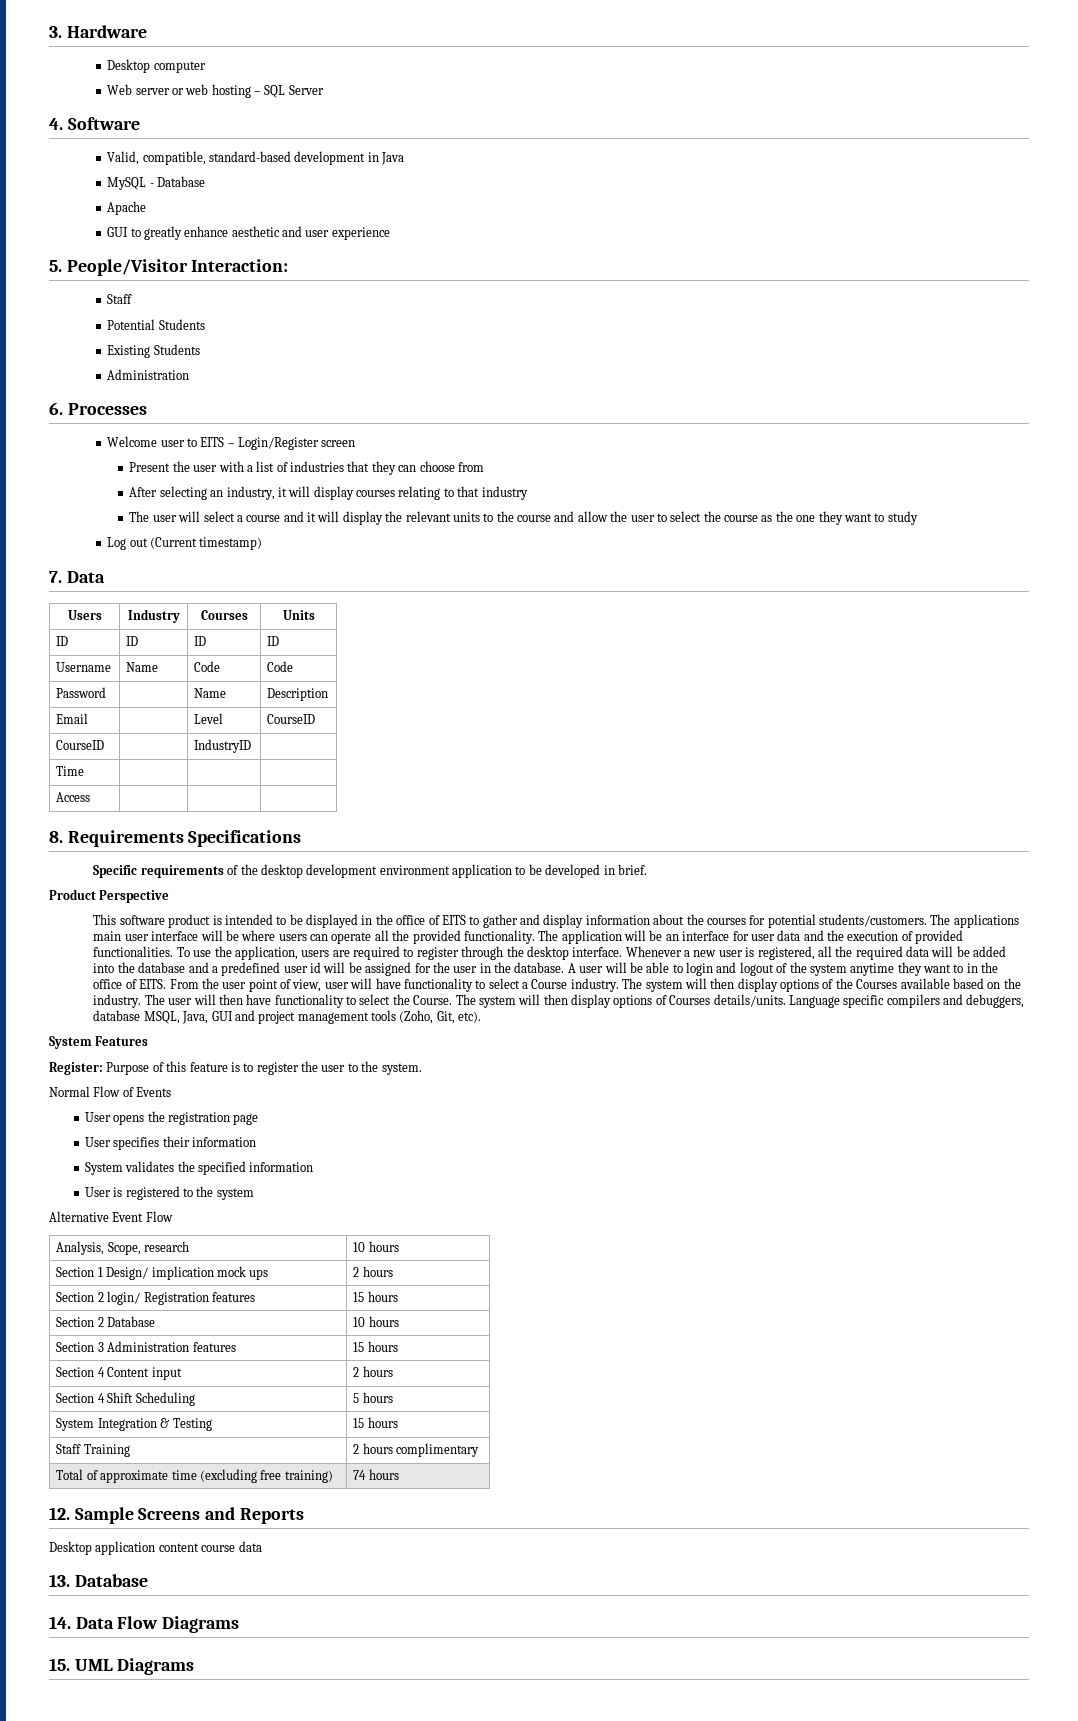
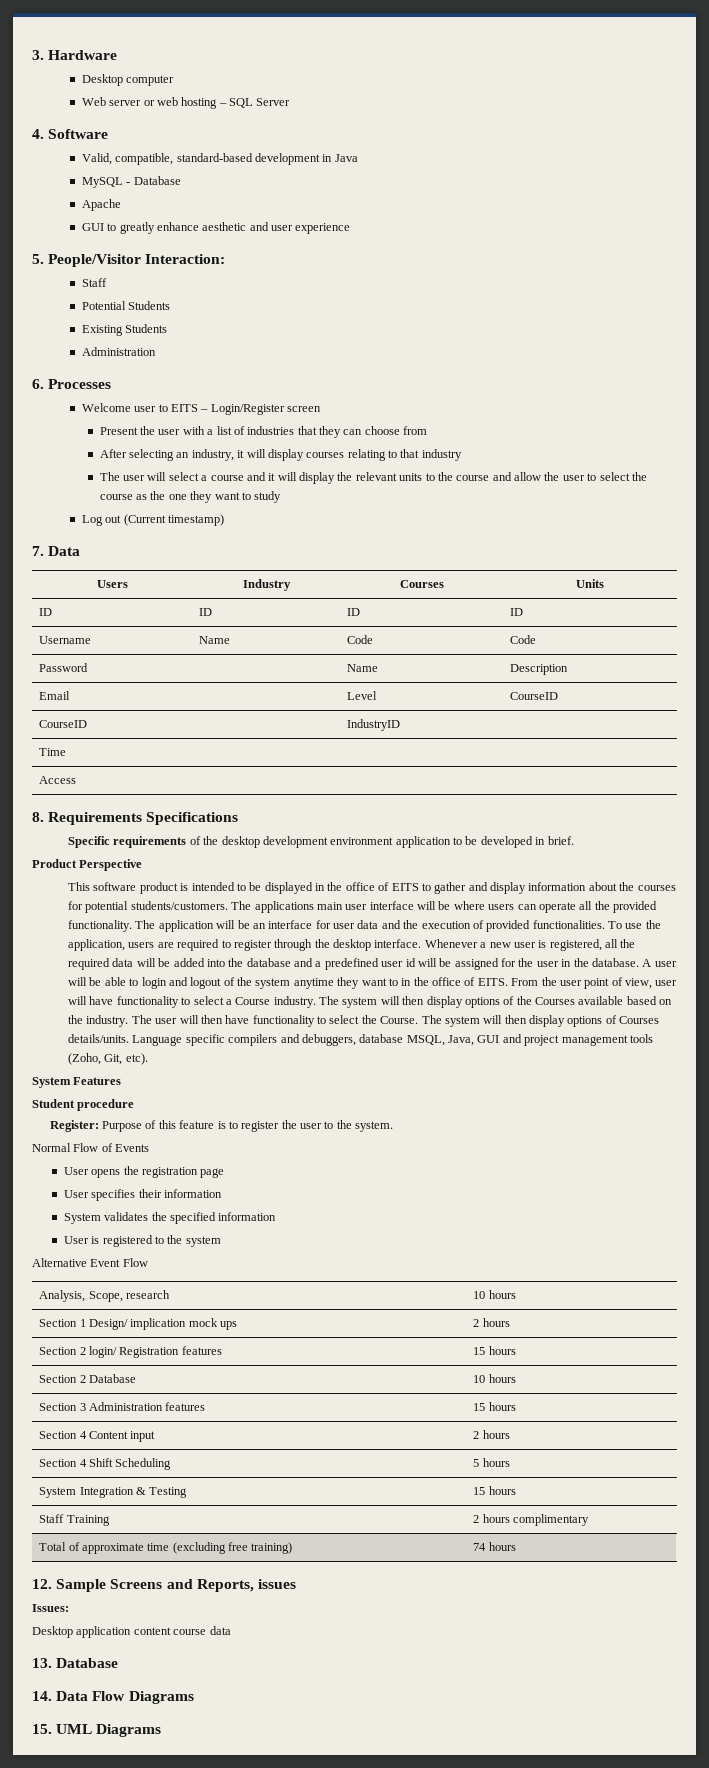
+ Student procedure
- 12. Sample Screens and Reports
+ 12. Sample Screens and Reports, issues
+ Issues:

